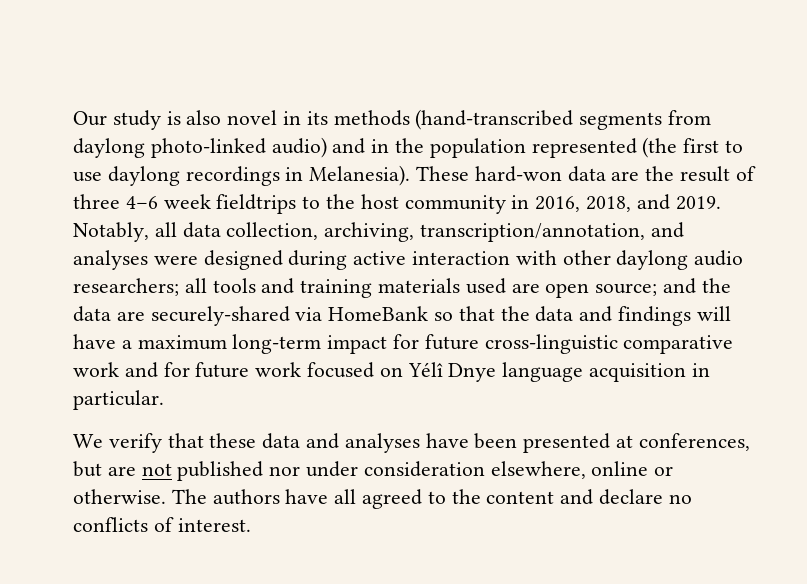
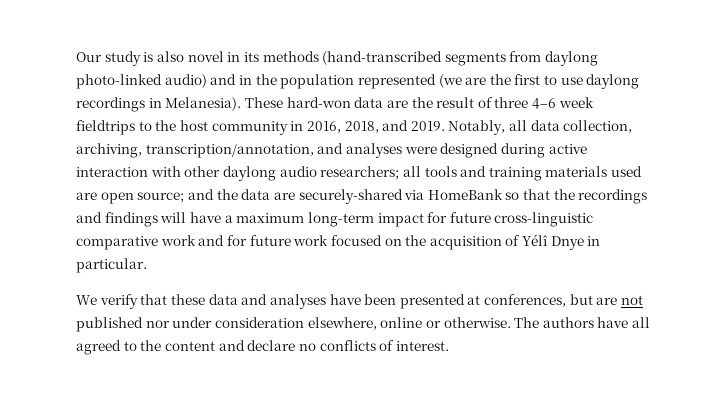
- Our study is also novel in its methods (hand-transcribed segments from daylong photo-linked audio) and in the population represented (the first to use daylong recordings in Melanesia).
+ Our study is also novel in its methods (hand-transcribed segments from daylong photo-linked audio) and in the population represented (we are the first to use daylong recordings in Melanesia).
- Notably, all data collection, archiving, transcription/annotation, and analyses were designed during active interaction with other daylong audio researchers; all tools and training materials used are open source; and the data are securely-shared via HomeBank so that the data and findings will have a maximum long-term impact for future cross-linguistic comparative work and for future work focused on Yélî Dnye language acquisition in particular.
+ Notably, all data collection, archiving, transcription/annotation, and analyses were designed during active interaction with other daylong audio researchers; all tools and training materials used are open source; and the data are securely-shared via HomeBank so that the recordings and findings will have a maximum long-term impact for future cross-linguistic comparative work and for future work focused on the acquisition of Yélî Dnye in particular.

